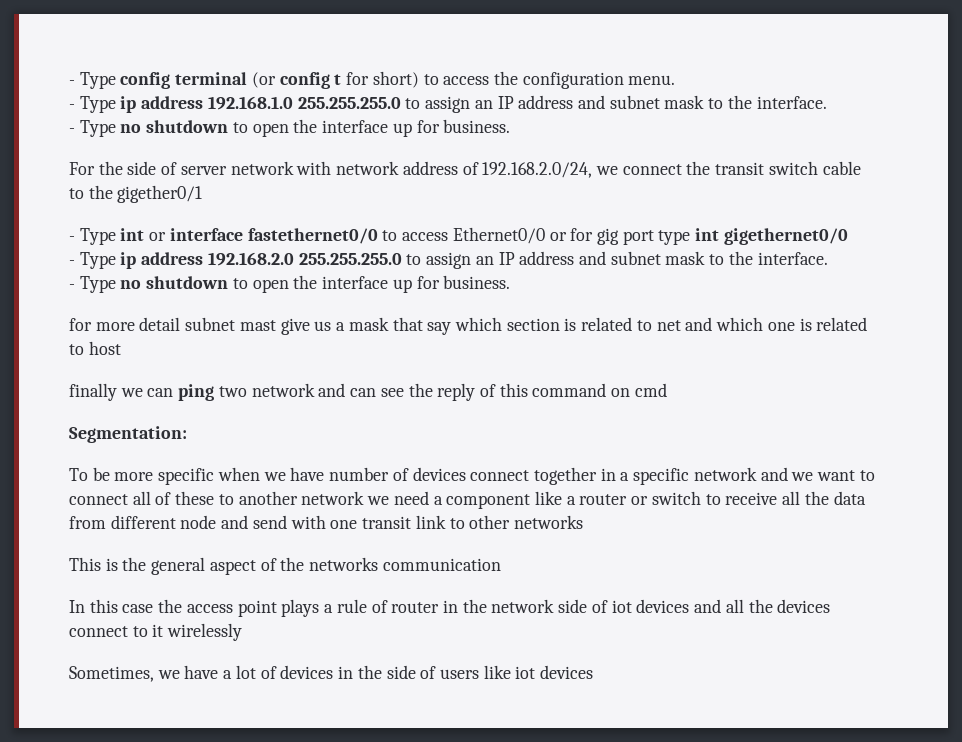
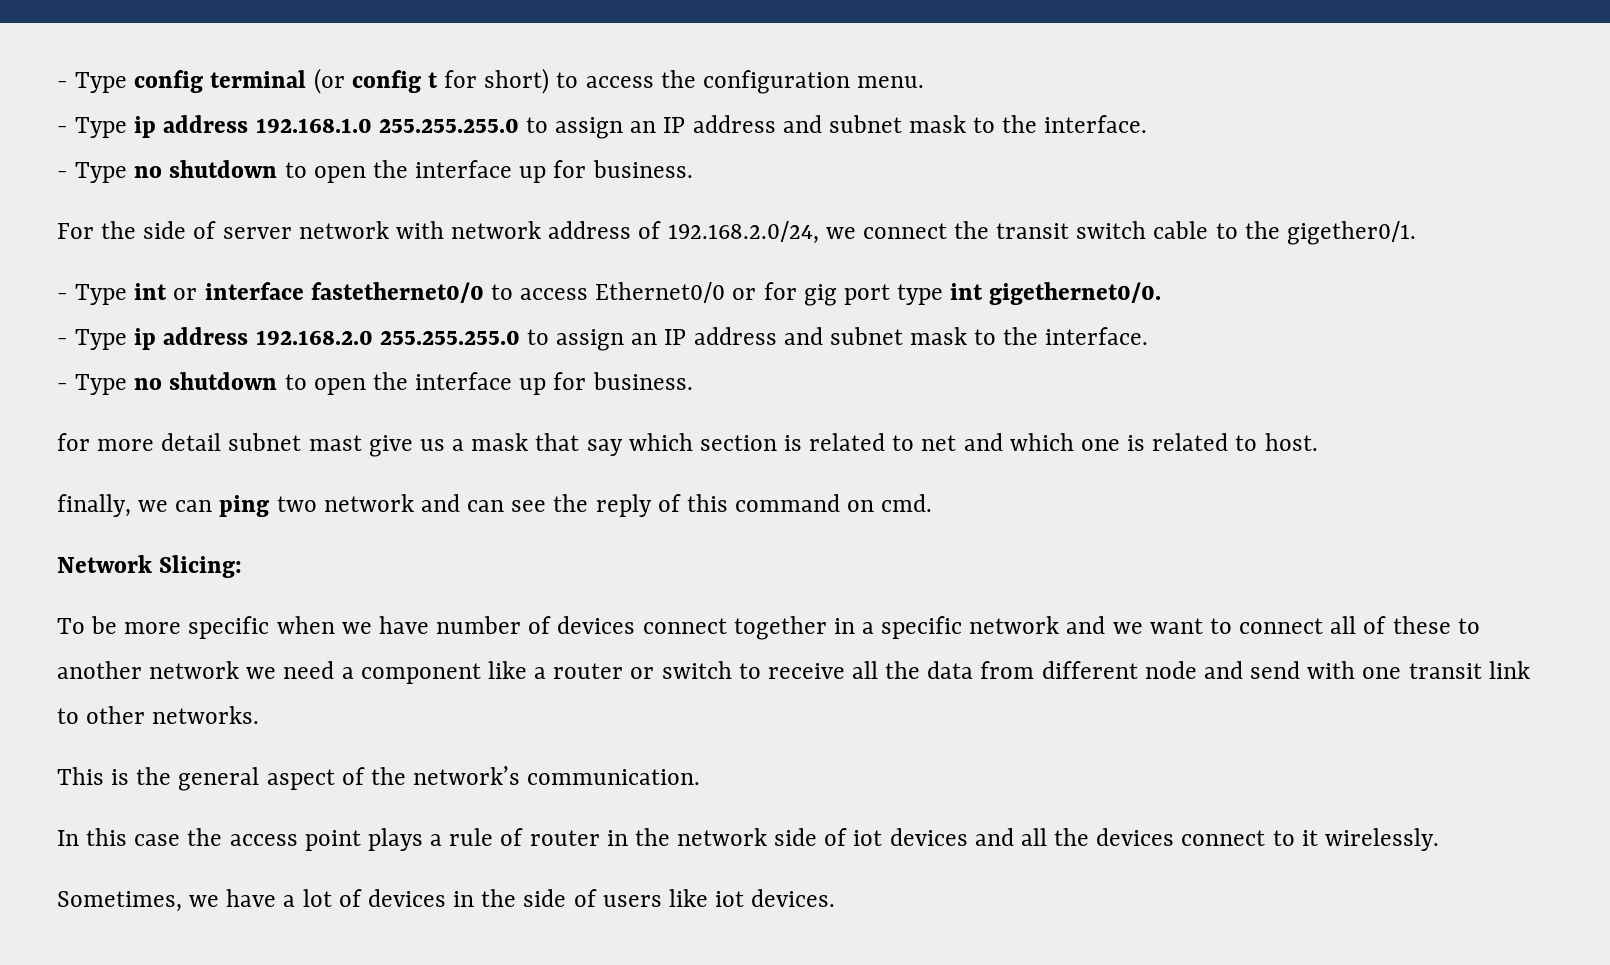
- For the side of server network with network address of 192.168.2.0/24, we connect the transit switch cable to the gigether0/1
+ For the side of server network with network address of 192.168.2.0/24, we connect the transit switch cable to the gigether0/1.
- - Type int or interface fastethernet0/0 to access Ethernet0/0 or for gig port type int gigethernet0/0
+ - Type int or interface fastethernet0/0 to access Ethernet0/0 or for gig port type int gigethernet0/0.
- for more detail subnet mast give us a mask that say which section is related to net and which one is related to host
- finally we can ping two network and can see the reply of this command on cmd
- Segmentation:
+ for more detail subnet mast give us a mask that say which section is related to net and which one is related to host.
+ finally, we can ping two network and can see the reply of this command on cmd.
+ Network Slicing:
- To be more specific when we have number of devices connect together in a specific network and we want to connect all of these to another network we need a component like a router or switch to receive all the data from different node and send with one transit link to other networks
+ To be more specific when we have number of devices connect together in a specific network and we want to connect all of these to another network we need a component like a router or switch to receive all the data from different node and send with one transit link to other networks.
- This is the general aspect of the networks communication
+ This is the general aspect of the network’s communication.
- In this case the access point plays a rule of router in the network side of iot devices and all the devices connect to it wirelessly
+ In this case the access point plays a rule of router in the network side of iot devices and all the devices connect to it wirelessly.
- Sometimes, we have a lot of devices in the side of users like iot devices
+ Sometimes, we have a lot of devices in the side of users like iot devices.

